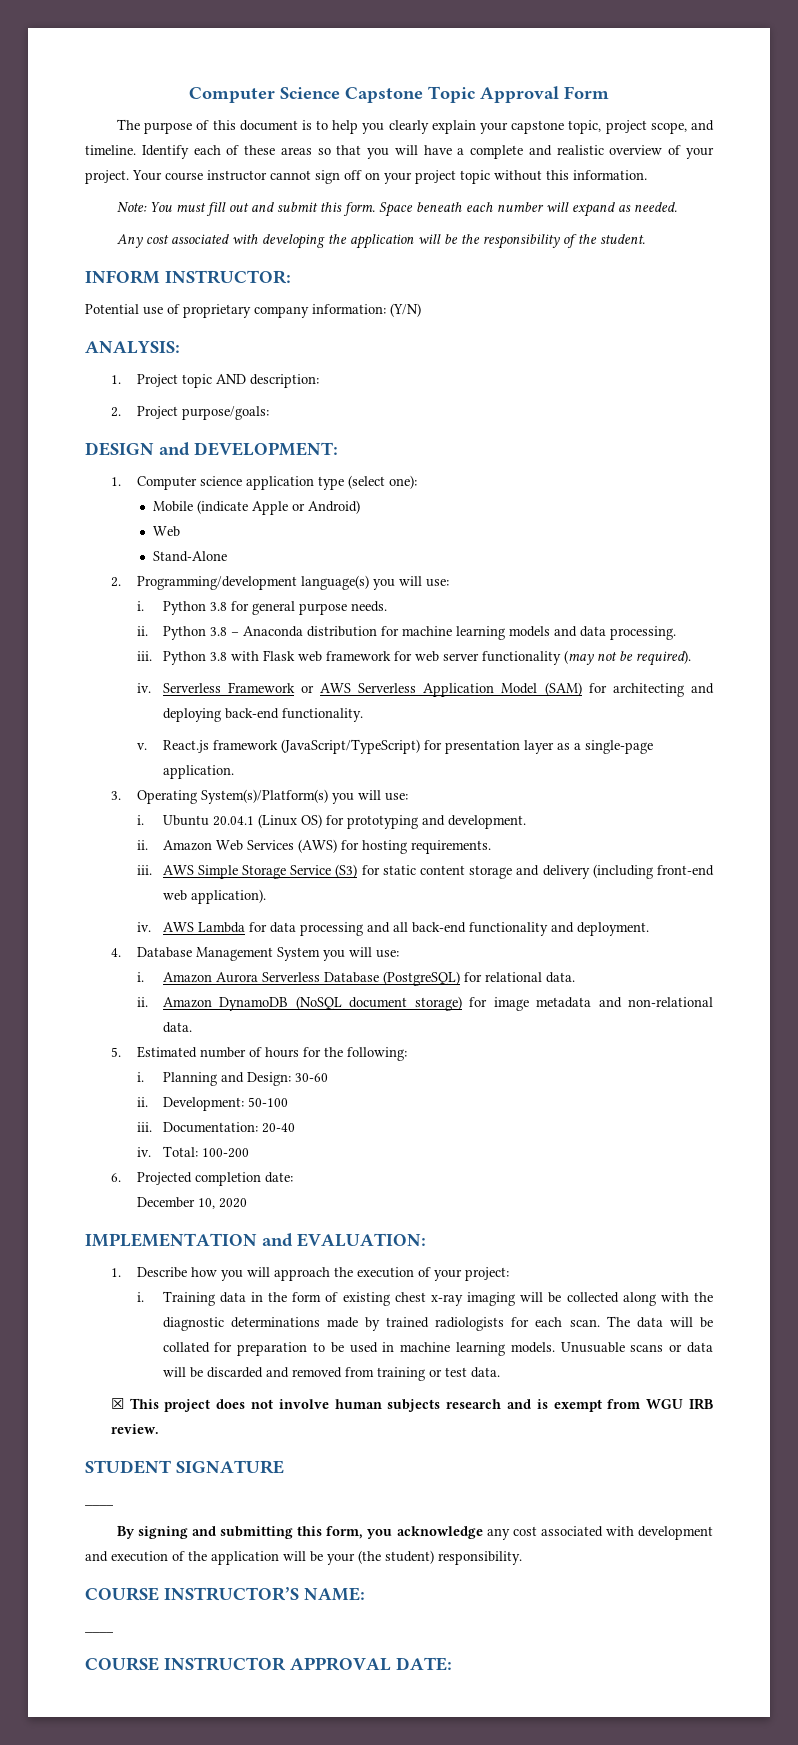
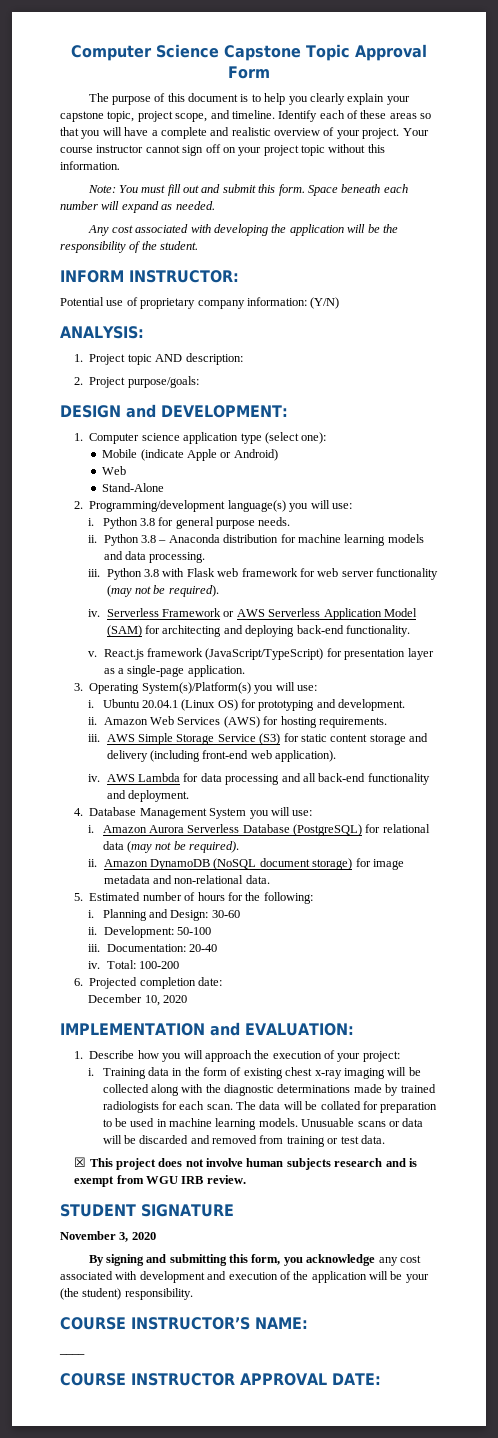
- Amazon Aurora Serverless Database (PostgreSQL) for relational data.
+ Amazon Aurora Serverless Database (PostgreSQL) for relational data (may not be required).
  STUDENT SIGNATURE
- ____
+ November 3, 2020

